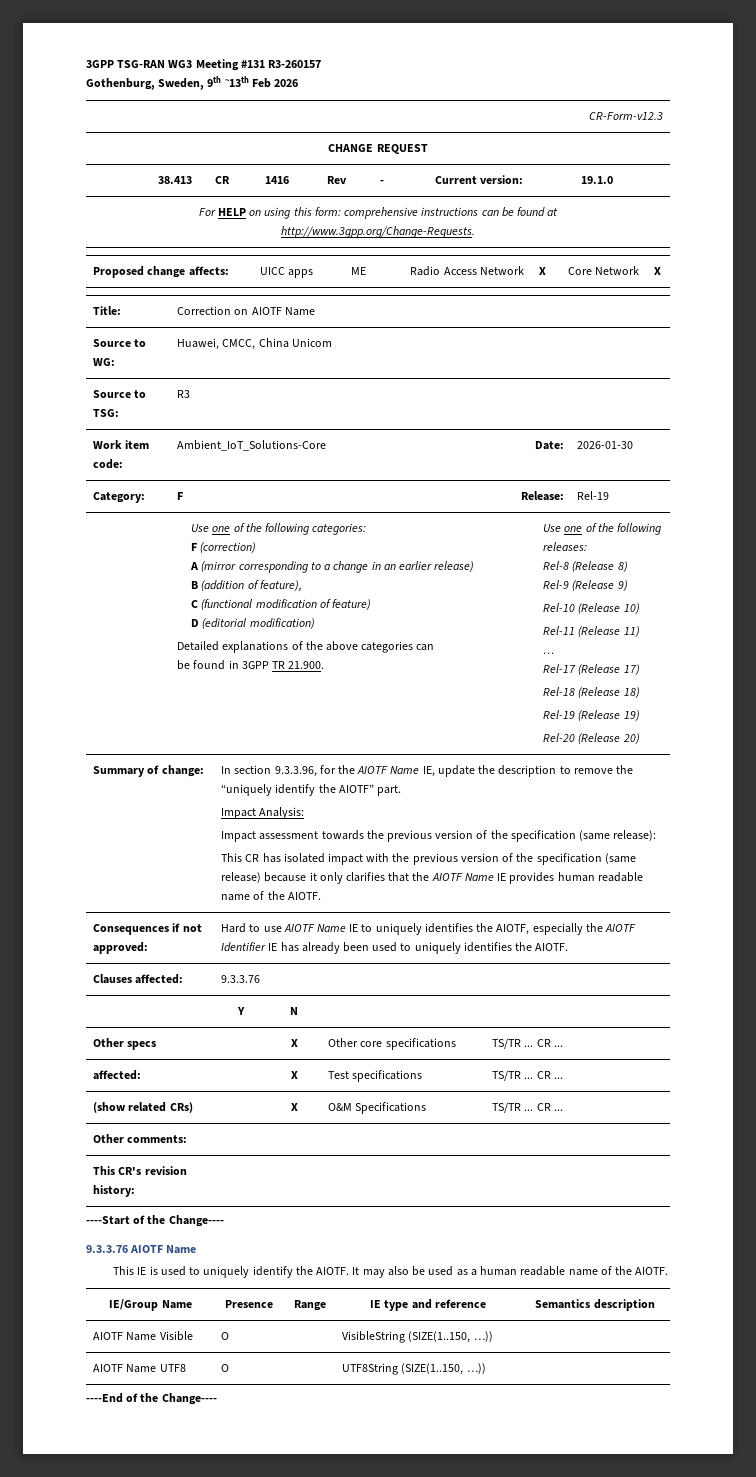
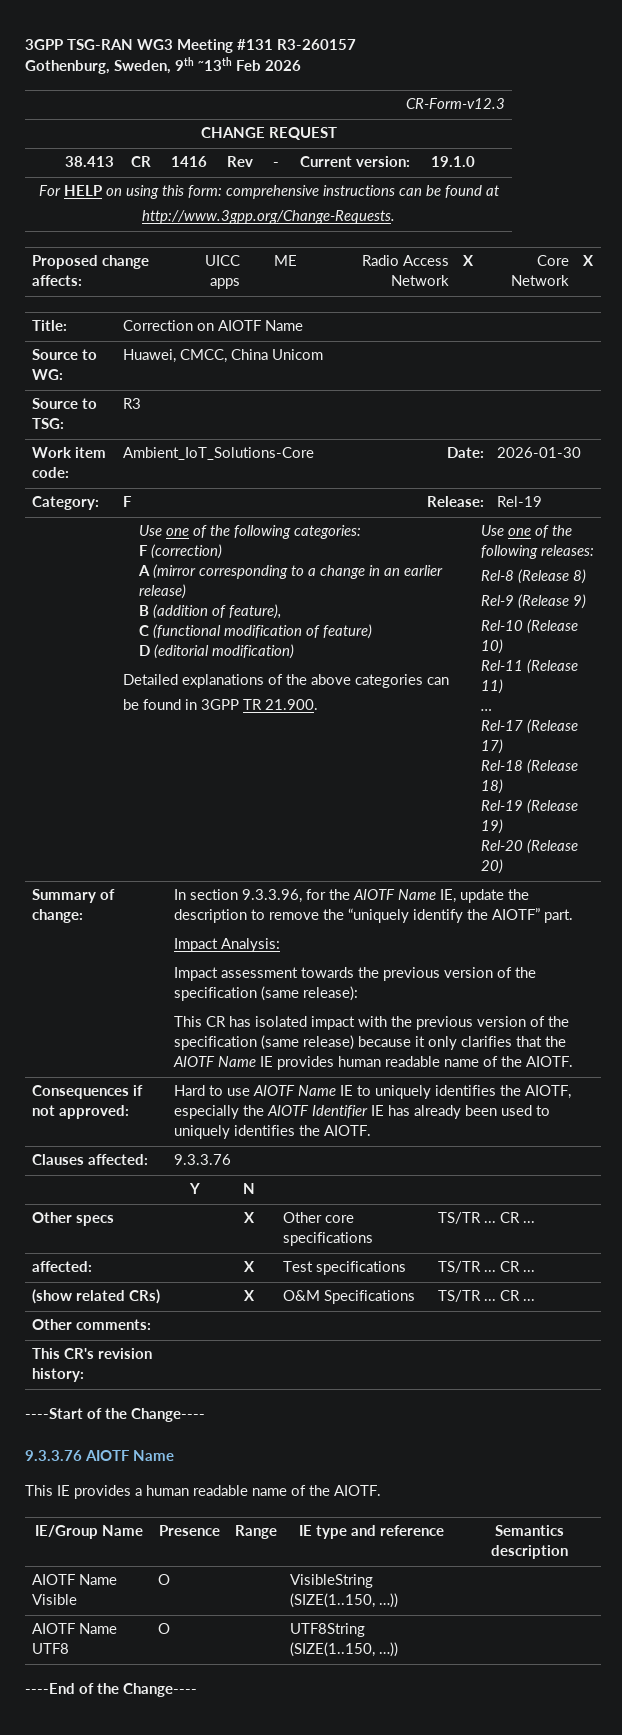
- This IE is used to uniquely identify the AIOTF. It may also be used as a human readable name of the AIOTF.
+ This IE provides a human readable name of the AIOTF.

